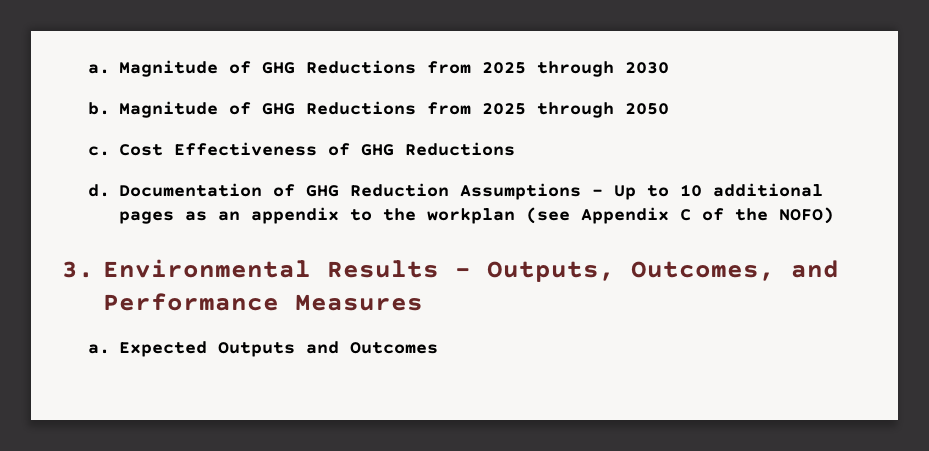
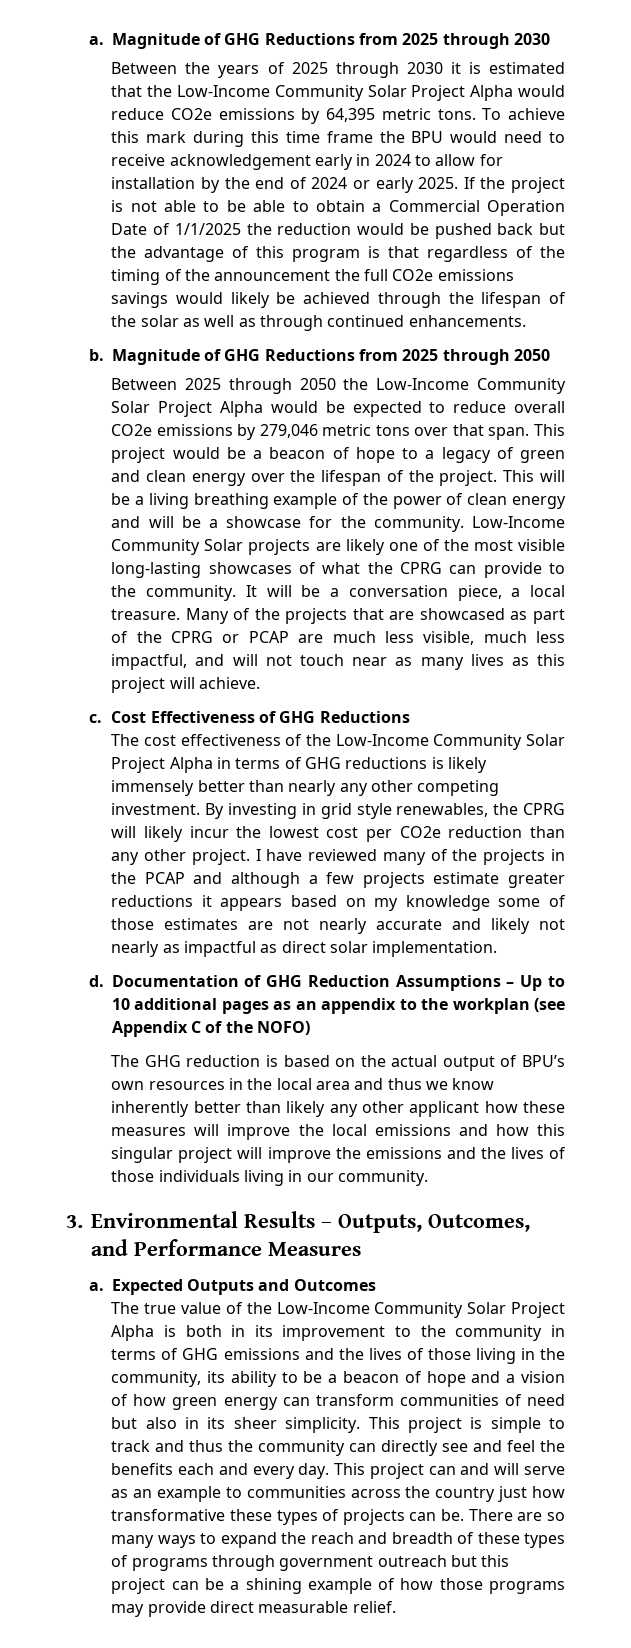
+ Between the years of 2025 through 2030 it is estimated that the Low-Income Community Solar Project Alpha would reduce CO2e emissions by 64,395 metric tons. To achieve this mark during this time frame the BPU would need to receive acknowledgement early in 2024 to allow for installation by the end of 2024 or early 2025. If the project is not able to be able to obtain a Commercial Operation Date of 1/1/2025 the reduction would be pushed back but the advantage of this program is that regardless of the timing of the announcement the full CO2e emissions savings would likely be achieved through the lifespan of the solar as well as through continued enhancements.
+ Between 2025 through 2050 the Low-Income Community Solar Project Alpha would be expected to reduce overall CO2e emissions by 279,046 metric tons over that span. This project would be a beacon of hope to a legacy of green and clean energy over the lifespan of the project. This will be a living breathing example of the power of clean energy and will be a showcase for the community. Low-Income Community Solar projects are likely one of the most visible long-lasting showcases of what the CPRG can provide to the community. It will be a conversation piece, a local treasure. Many of the projects that are showcased as part of the CPRG or PCAP are much less visible, much less impactful, and will not touch near as many lives as this project will achieve.
+ The cost effectiveness of the Low-Income Community Solar Project Alpha in terms of GHG reductions is likely immensely better than nearly any other competing investment. By investing in grid style renewables, the CPRG will likely incur the lowest cost per CO2e reduction than any other project. I have reviewed many of the projects in the PCAP and although a few projects estimate greater reductions it appears based on my knowledge some of those estimates are not nearly accurate and likely not nearly as impactful as direct solar implementation.
+ The GHG reduction is based on the actual output of BPU’s own resources in the local area and thus we know inherently better than likely any other applicant how these measures will improve the local emissions and how this singular project will improve the emissions and the lives of those individuals living in our community.
+ The true value of the Low-Income Community Solar Project Alpha is both in its improvement to the community in terms of GHG emissions and the lives of those living in the community, its ability to be a beacon of hope and a vision of how green energy can transform communities of need but also in its sheer simplicity. This project is simple to track and thus the community can directly see and feel the benefits each and every day. This project can and will serve as an example to communities across the country just how transformative these types of projects can be. There are so many ways to expand the reach and breadth of these types of programs through government outreach but this project can be a shining example of how those programs may provide direct measurable relief.

